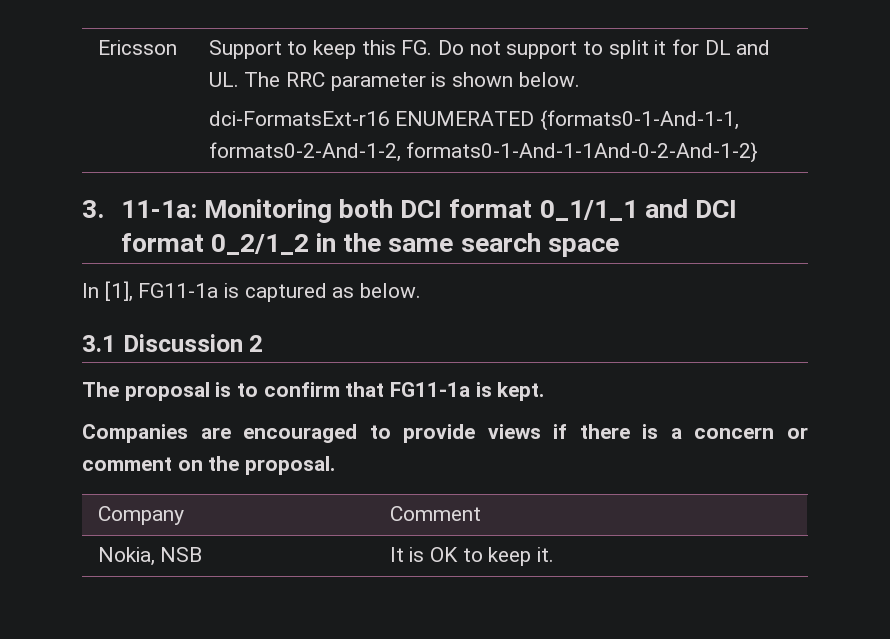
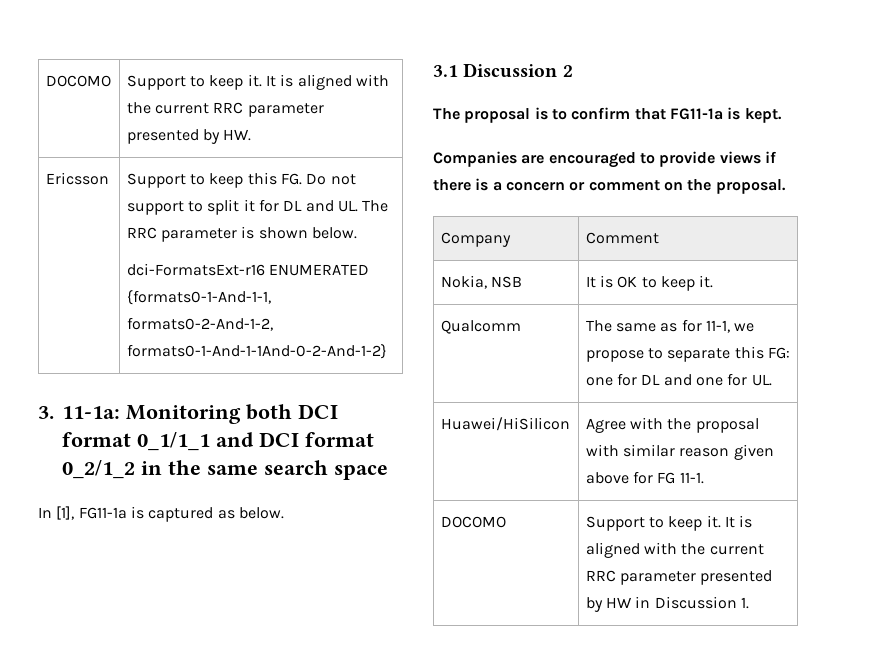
+ DOCOMO | Support to keep it. It is aligned with the current RRC parameter presented by HW.
+ Qualcomm | The same as for 11-1, we propose to separate this FG: one for DL and one for UL.
+ Huawei/HiSilicon | Agree with the proposal with similar reason given above for FG 11-1.
+ DOCOMO | Support to keep it. It is aligned with the current RRC parameter presented by HW in Discussion 1.

